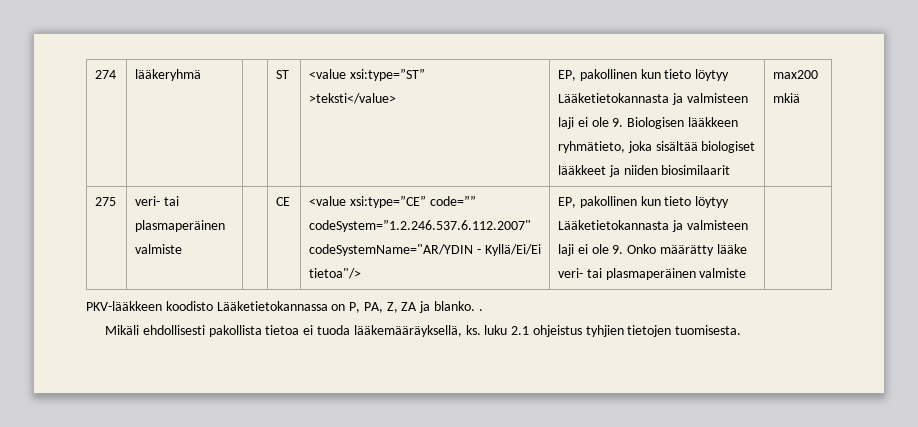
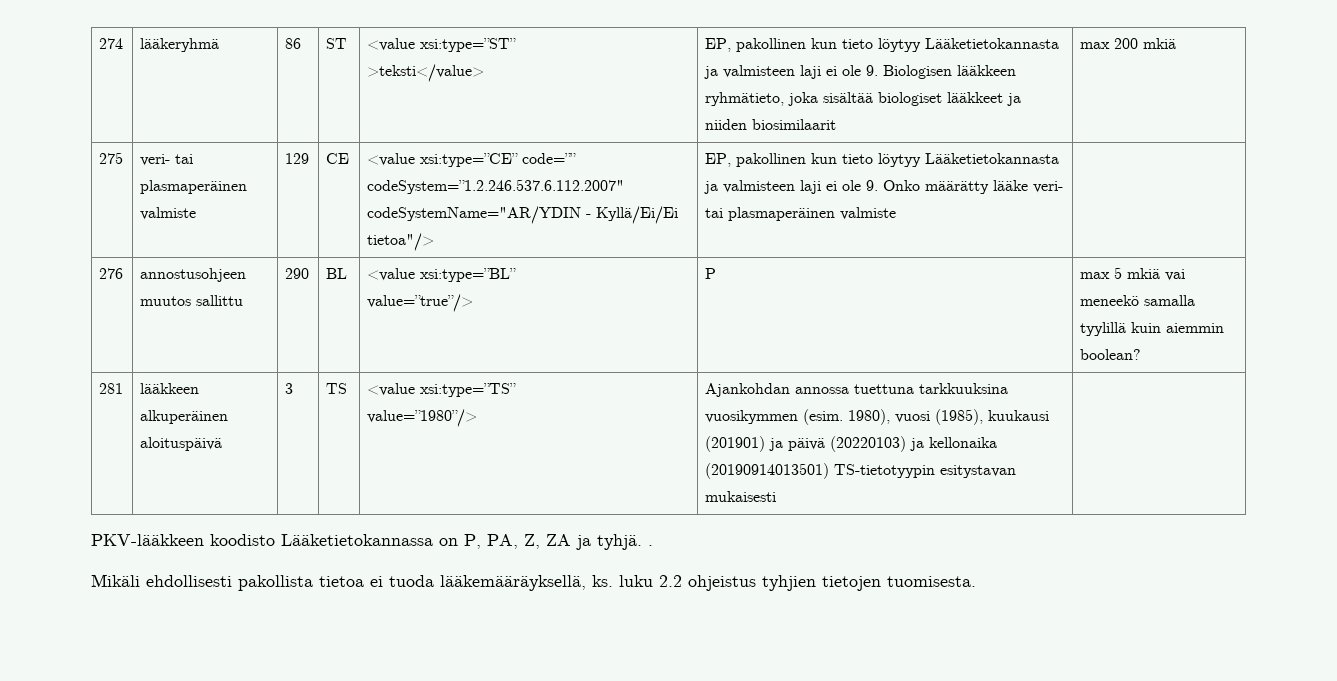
- 274 | lääkeryhmä | | ST | <value xsi:type=”ST”
- >teksti</value> | EP, pakollinen kun tieto löytyy Lääketietokannasta ja valmisteen laji ei ole 9. Biologisen lääkkeen ryhmätieto, joka sisältää biologiset lääkkeet ja niiden biosimilaarit | max200 mkiä
+ 274 | lääkeryhmä | 86 | ST | <value xsi:type=”ST”
+ >teksti</value> | EP, pakollinen kun tieto löytyy Lääketietokannasta ja valmisteen laji ei ole 9. Biologisen lääkkeen ryhmätieto, joka sisältää biologiset lääkkeet ja niiden biosimilaarit | max 200 mkiä
- 275 | veri- tai plasmaperäinen valmiste | | CE | <value xsi:type=”CE” code=”” codeSystem=”1.2.246.537.6.112.2007" codeSystemName="AR/YDIN - Kyllä/Ei/Ei tietoa"/> | EP, pakollinen kun tieto löytyy Lääketietokannasta ja valmisteen laji ei ole 9. Onko määrätty lääke veri- tai plasmaperäinen valmiste |
+ 275 | veri- tai plasmaperäinen valmiste | 129 | CE | <value xsi:type=”CE” code=”” codeSystem=”1.2.246.537.6.112.2007" codeSystemName="AR/YDIN - Kyllä/Ei/Ei tietoa"/> | EP, pakollinen kun tieto löytyy Lääketietokannasta ja valmisteen laji ei ole 9. Onko määrätty lääke veri- tai plasmaperäinen valmiste |
+ 276 | annostusohjeen muutos sallittu | 290 | BL | <value xsi:type=”BL”
+ value=”true”/> | P | max 5 mkiä vai meneekö samalla tyylillä kuin aiemmin boolean?
+ 281 | lääkkeen alkuperäinen aloituspäivä | 3 | TS | <value xsi:type=”TS”
+ value=”1980”/> | Ajankohdan annossa tuettuna tarkkuuksina vuosikymmen (esim. 1980), vuosi (1985), kuukausi (201901) ja päivä (20220103) ja kellonaika (20190914013501) TS-tietotyypin esitystavan mukaisesti |
- PKV-lääkkeen koodisto Lääketietokannassa on P, PA, Z, ZA ja blanko. .
+ PKV-lääkkeen koodisto Lääketietokannassa on P, PA, Z, ZA ja tyhjä. .
- Mikäli ehdollisesti pakollista tietoa ei tuoda lääkemääräyksellä, ks. luku 2.1 ohjeistus tyhjien tietojen tuomisesta.
+ Mikäli ehdollisesti pakollista tietoa ei tuoda lääkemääräyksellä, ks. luku 2.2 ohjeistus tyhjien tietojen tuomisesta.

